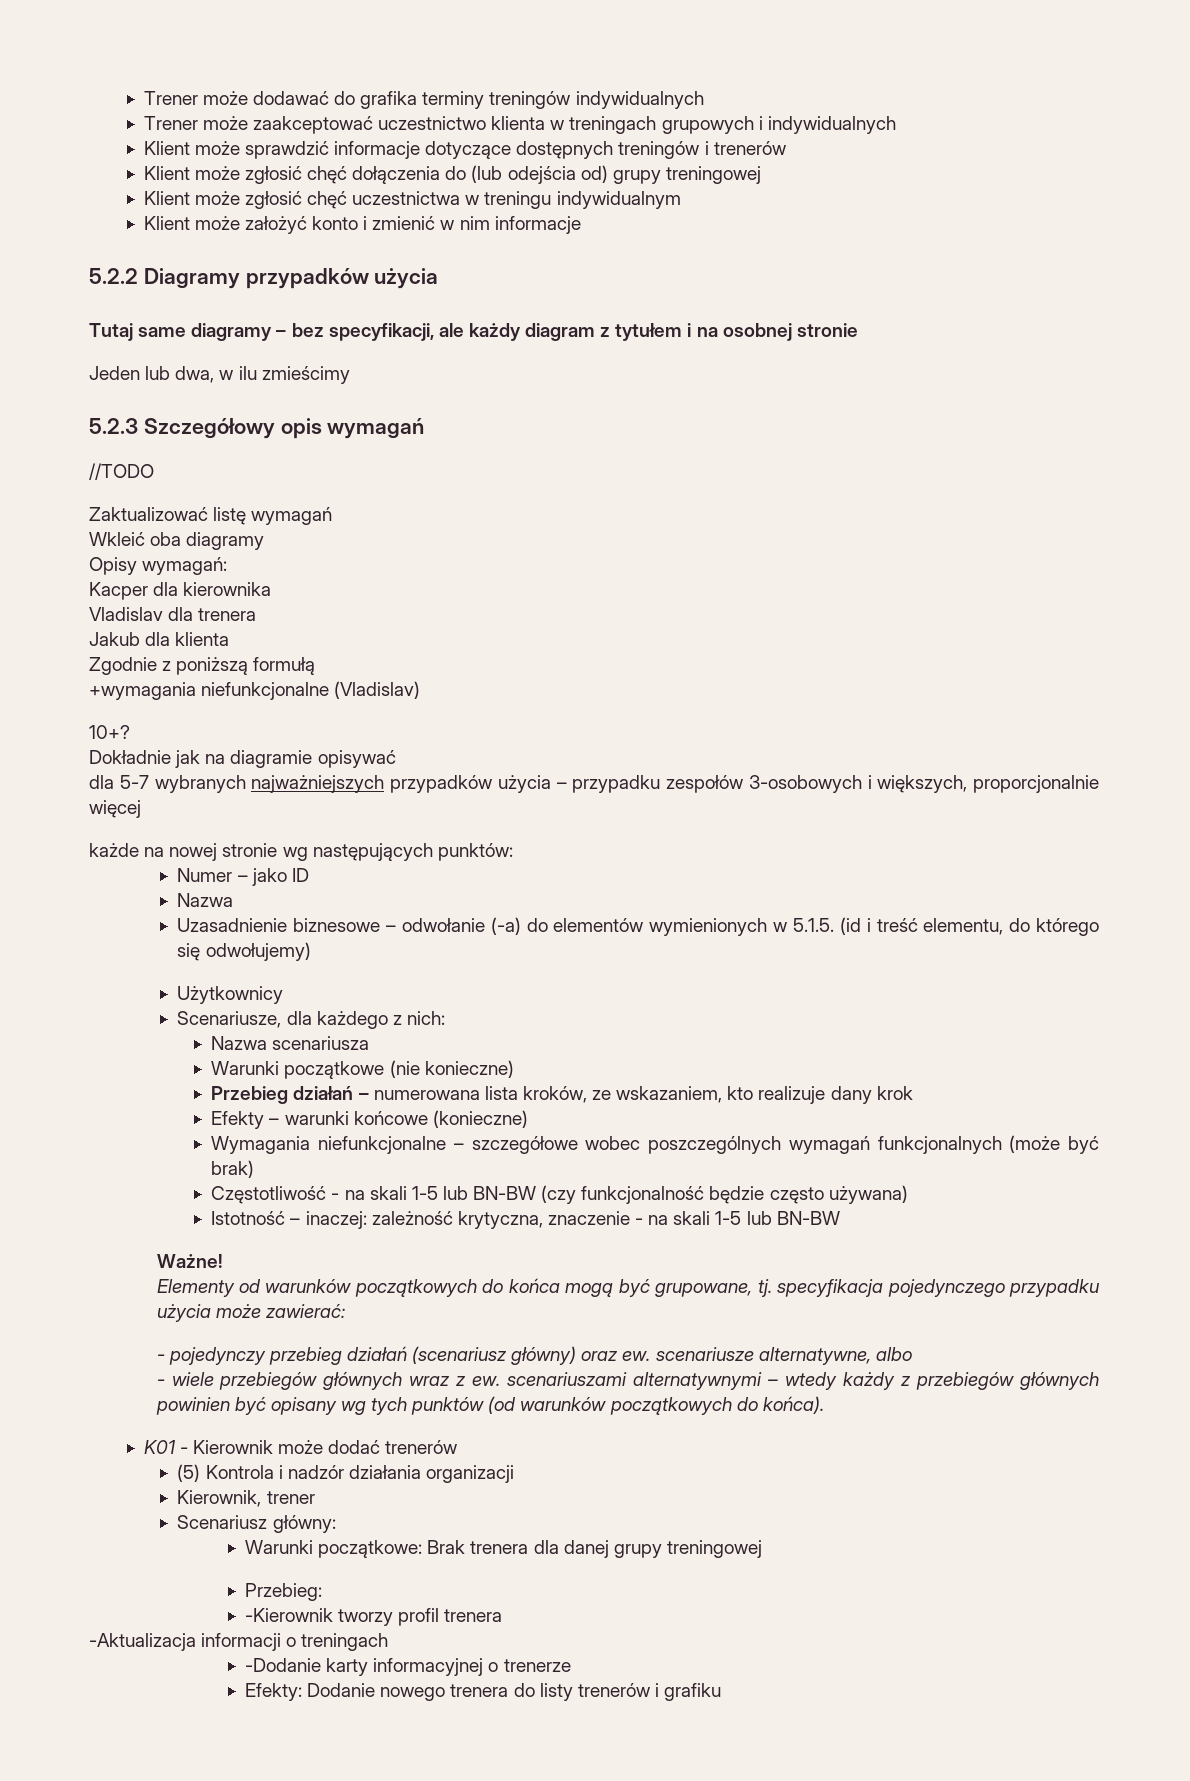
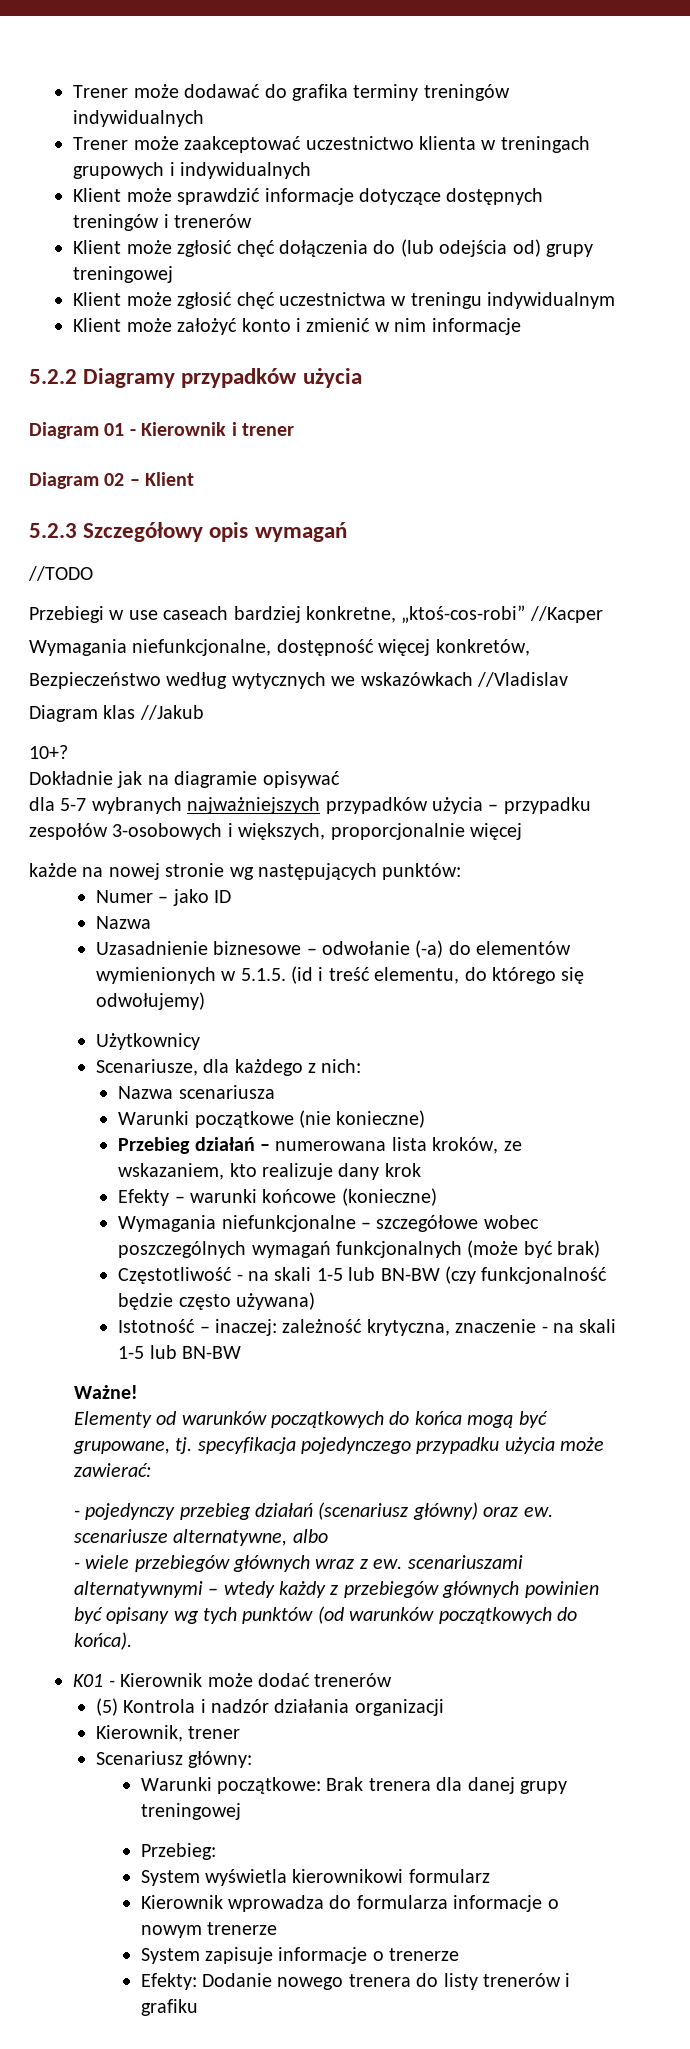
- Tutaj same diagramy – bez specyfikacji, ale każdy diagram z tytułem i na osobnej stronie
- Jeden lub dwa, w ilu zmieścimy
+ Diagram 01 - Kierownik i trener
+ Diagram 02 – Klient
- Zaktualizować listę wymagań
- Wkleić oba diagramy
- Opisy wymagań:
- Kacper dla kierownika
- Vladislav dla trenera
- Jakub dla klienta
- Zgodnie z poniższą formułą
- +wymagania niefunkcjonalne (Vladislav)
+ Przebiegi w use caseach bardziej konkretne, „ktoś-cos-robi” //Kacper
+ Wymagania niefunkcjonalne, dostępność więcej konkretów,
+ Bezpieczeństwo według wytycznych we wskazówkach //Vladislav
+ Diagram klas //Jakub
- -Kierownik tworzy profil trenera
- -Aktualizacja informacji o treningach
- -Dodanie karty informacyjnej o trenerze
+ System wyświetla kierownikowi formularz
+ Kierownik wprowadza do formularza informacje o nowym trenerze
+ System zapisuje informacje o trenerze

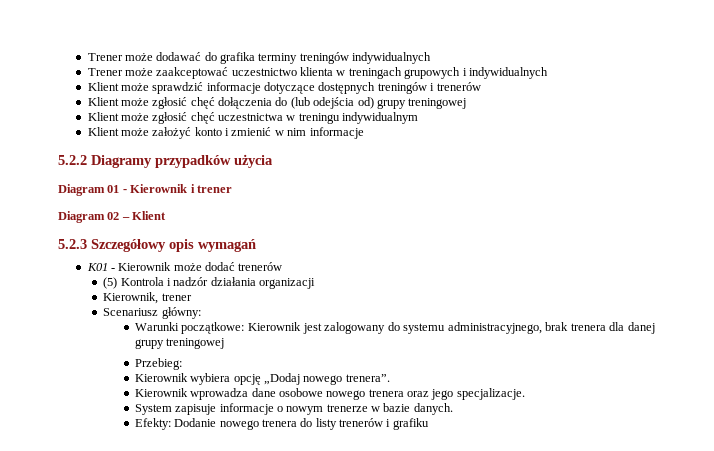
- //TODO
- Przebiegi w use caseach bardziej konkretne, „ktoś-cos-robi” //Kacper
- Wymagania niefunkcjonalne, dostępność więcej konkretów,
- Bezpieczeństwo według wytycznych we wskazówkach //Vladislav
- Diagram klas //Jakub
- 10+?
- Dokładnie jak na diagramie opisywać
- dla 5-7 wybranych najważniejszych przypadków użycia – przypadku zespołów 3-osobowych i większych, proporcjonalnie więcej
- każde na nowej stronie wg następujących punktów:
- Numer – jako ID
- Nazwa
- Uzasadnienie biznesowe – odwołanie (-a) do elementów wymienionych w 5.1.5. (id i treść elementu, do którego się odwołujemy)
- Użytkownicy
- Scenariusze, dla każdego z nich:
- Nazwa scenariusza
- Warunki początkowe (nie konieczne)
- Przebieg działań – numerowana lista kroków, ze wskazaniem, kto realizuje dany krok
- Efekty – warunki końcowe (konieczne)
- Wymagania niefunkcjonalne – szczegółowe wobec poszczególnych wymagań funkcjonalnych (może być brak)
- Częstotliwość - na skali 1-5 lub BN-BW (czy funkcjonalność będzie często używana)
- Istotność – inaczej: zależność krytyczna, znaczenie - na skali 1-5 lub BN-BW
- Ważne!
- Elementy od warunków początkowych do końca mogą być grupowane, tj. specyfikacja pojedynczego przypadku użycia może zawierać:
- - pojedynczy przebieg działań (scenariusz główny) oraz ew. scenariusze alternatywne, albo
- - wiele przebiegów głównych wraz z ew. scenariuszami alternatywnymi – wtedy każdy z przebiegów głównych powinien być opisany wg tych punktów (od warunków początkowych do końca).
- Warunki początkowe: Brak trenera dla danej grupy treningowej
+ Warunki początkowe: Kierownik jest zalogowany do systemu administracyjnego, brak trenera dla danej grupy treningowej
- System wyświetla kierownikowi formularz
- Kierownik wprowadza do formularza informacje o nowym trenerze
+ Kierownik wybiera opcję „Dodaj nowego trenera”.
+ Kierownik wprowadza dane osobowe nowego trenera oraz jego specjalizacje.
- System zapisuje informacje o trenerze
+ System zapisuje informacje o nowym trenerze w bazie danych.

